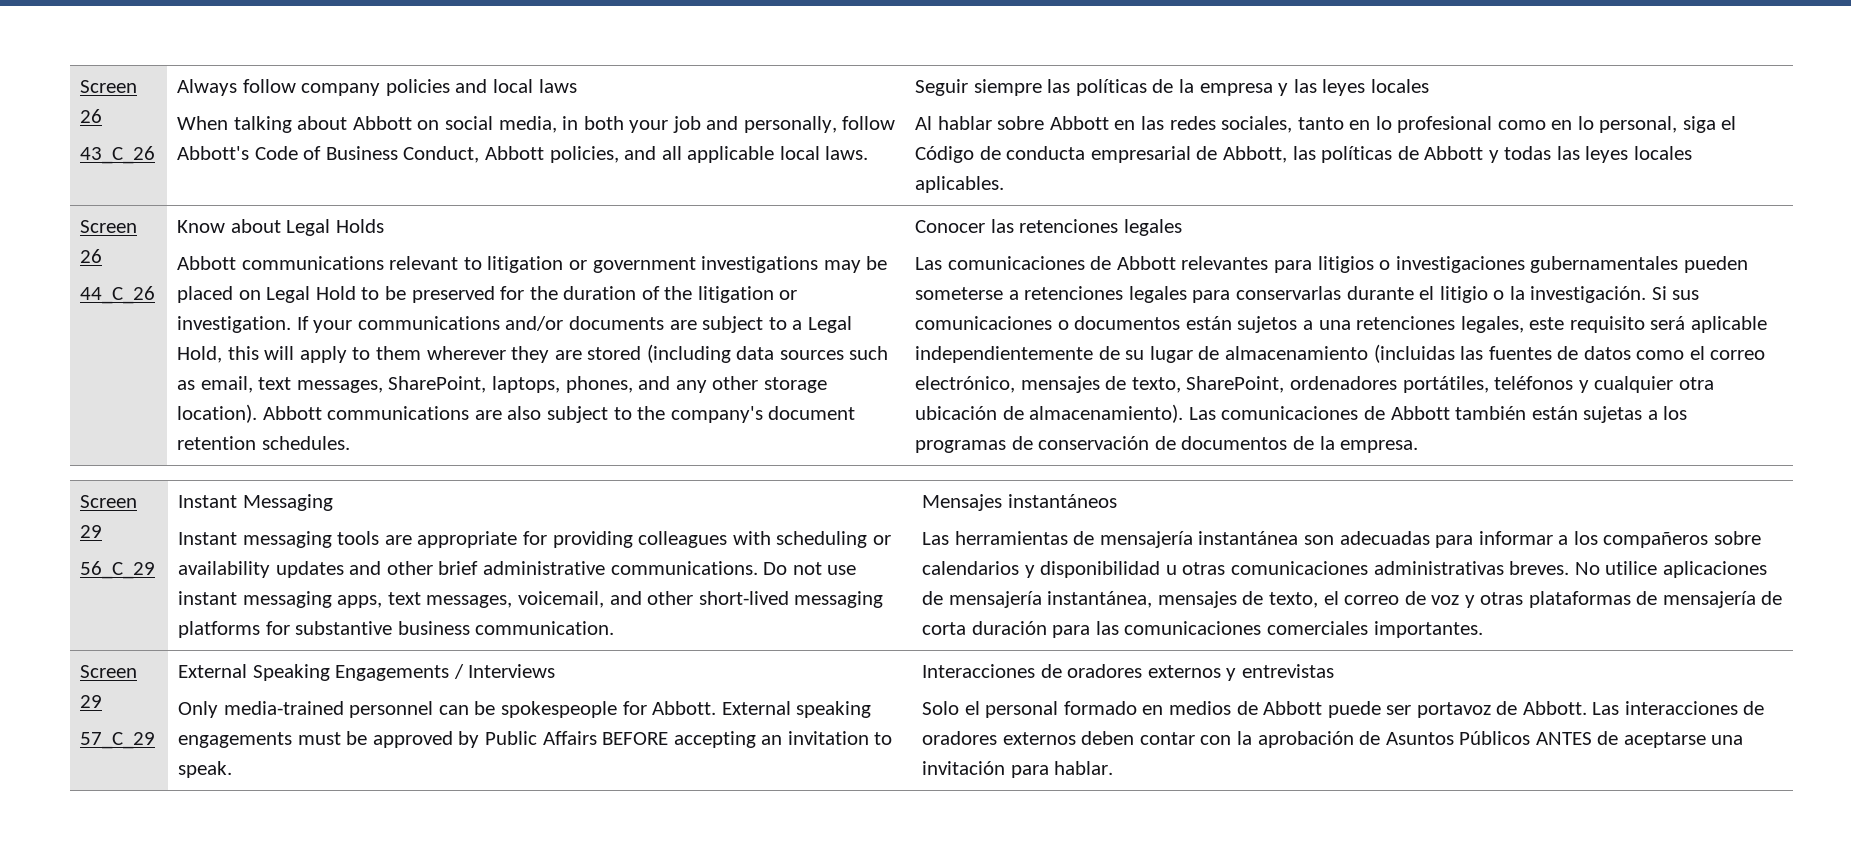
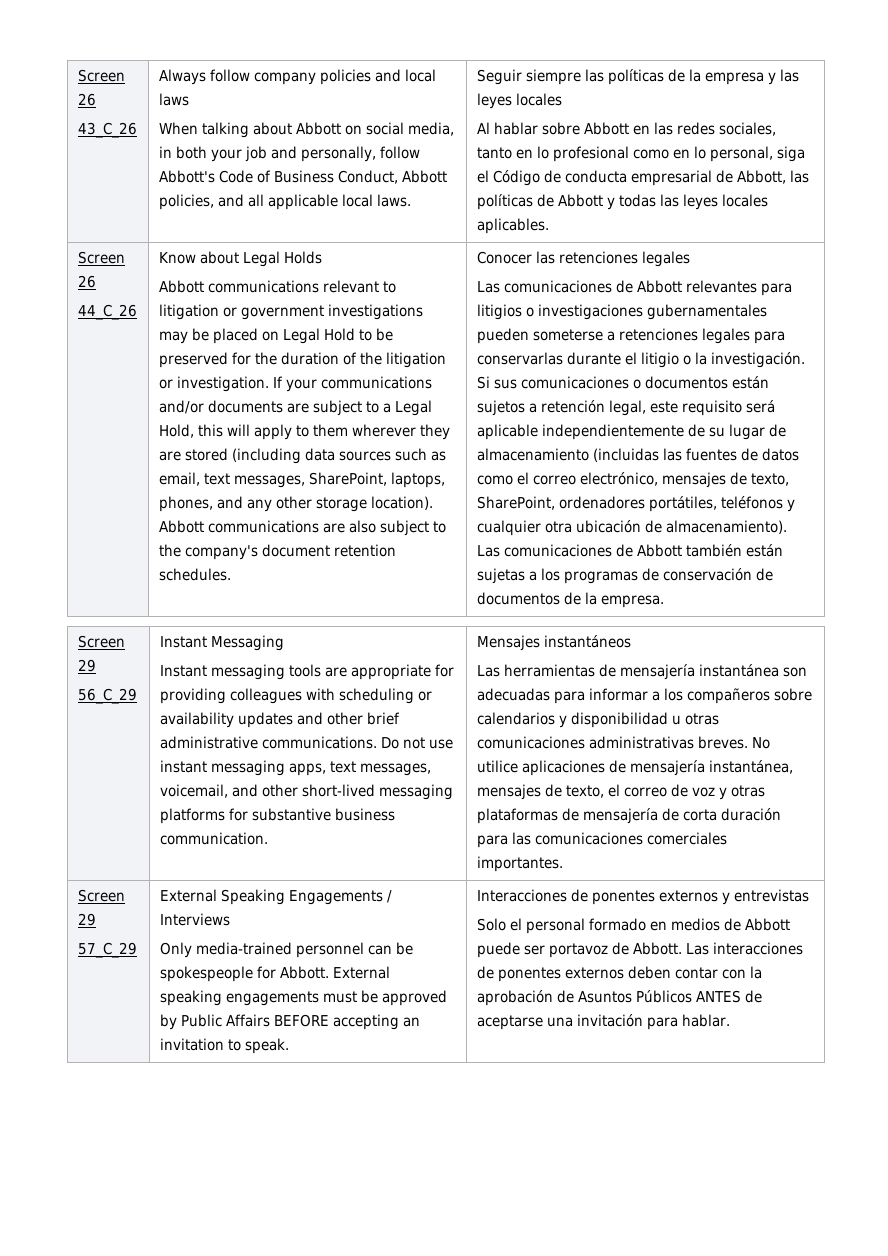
- Si sus comunicaciones o documentos están sujetos a una retenciones legales, este requisito será aplicable independientemente de su lugar de almacenamiento (incluidas las fuentes de datos como el correo electrónico, mensajes de texto, SharePoint, ordenadores portátiles, teléfonos y cualquier otra ubicación de almacenamiento).
+ Si sus comunicaciones o documentos están sujetos a retención legal, este requisito será aplicable independientemente de su lugar de almacenamiento (incluidas las fuentes de datos como el correo electrónico, mensajes de texto, SharePoint, ordenadores portátiles, teléfonos y cualquier otra ubicación de almacenamiento).
- Interacciones de oradores externos y entrevistas
+ Interacciones de ponentes externos y entrevistas
- Las interacciones de oradores externos deben contar con la aprobación de Asuntos Públicos ANTES de aceptarse una invitación para hablar.
+ Las interacciones de ponentes externos deben contar con la aprobación de Asuntos Públicos ANTES de aceptarse una invitación para hablar.

